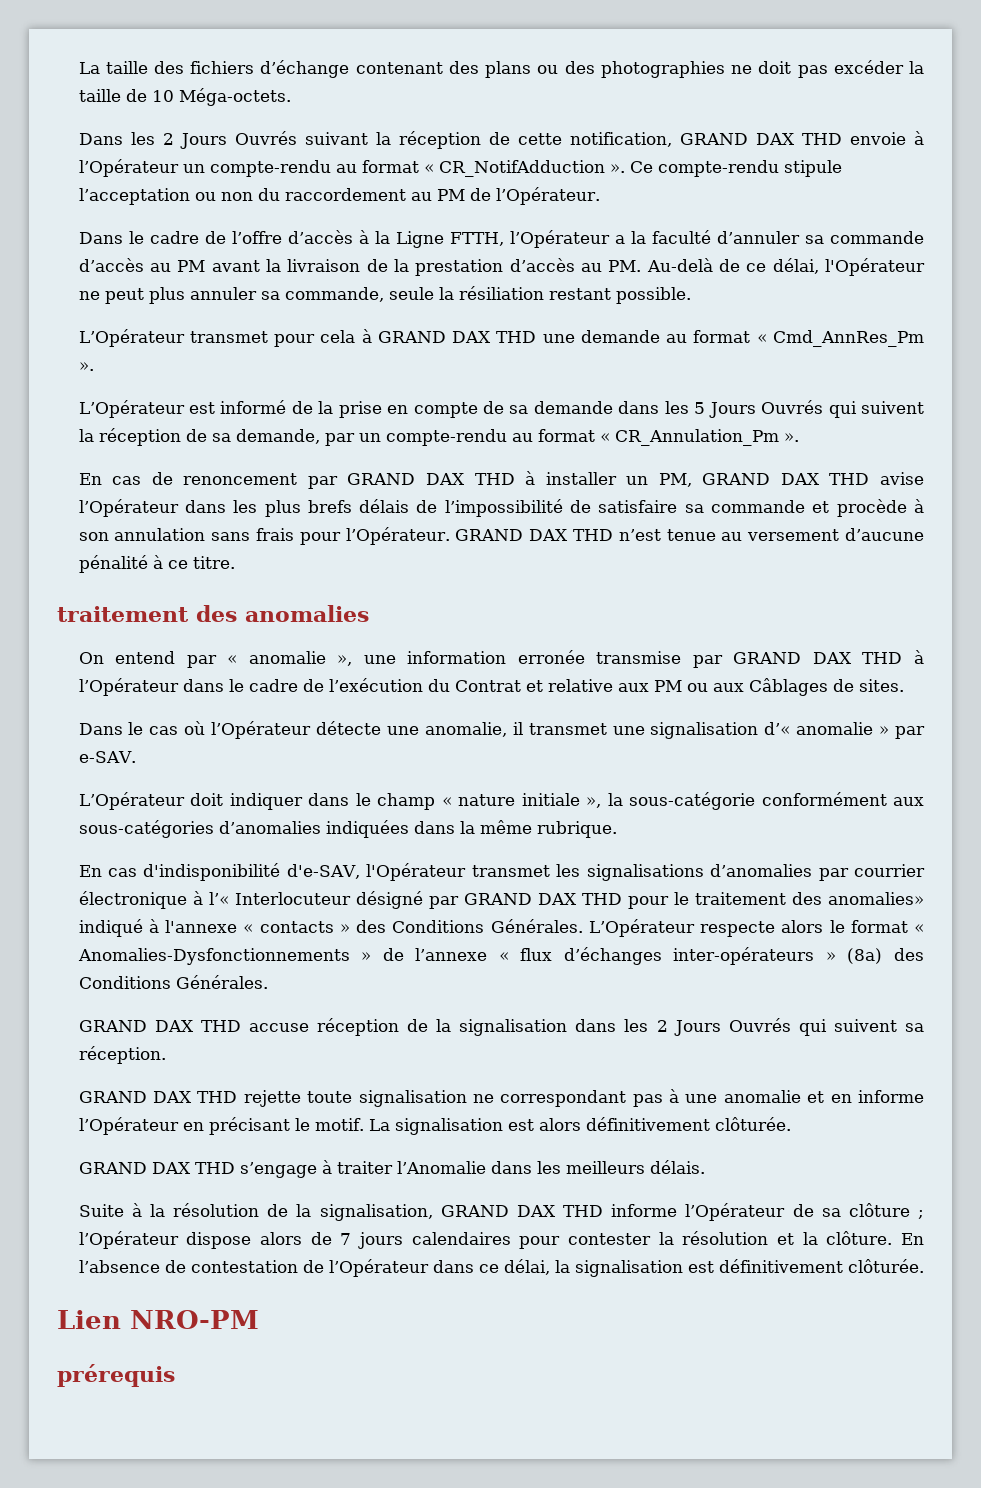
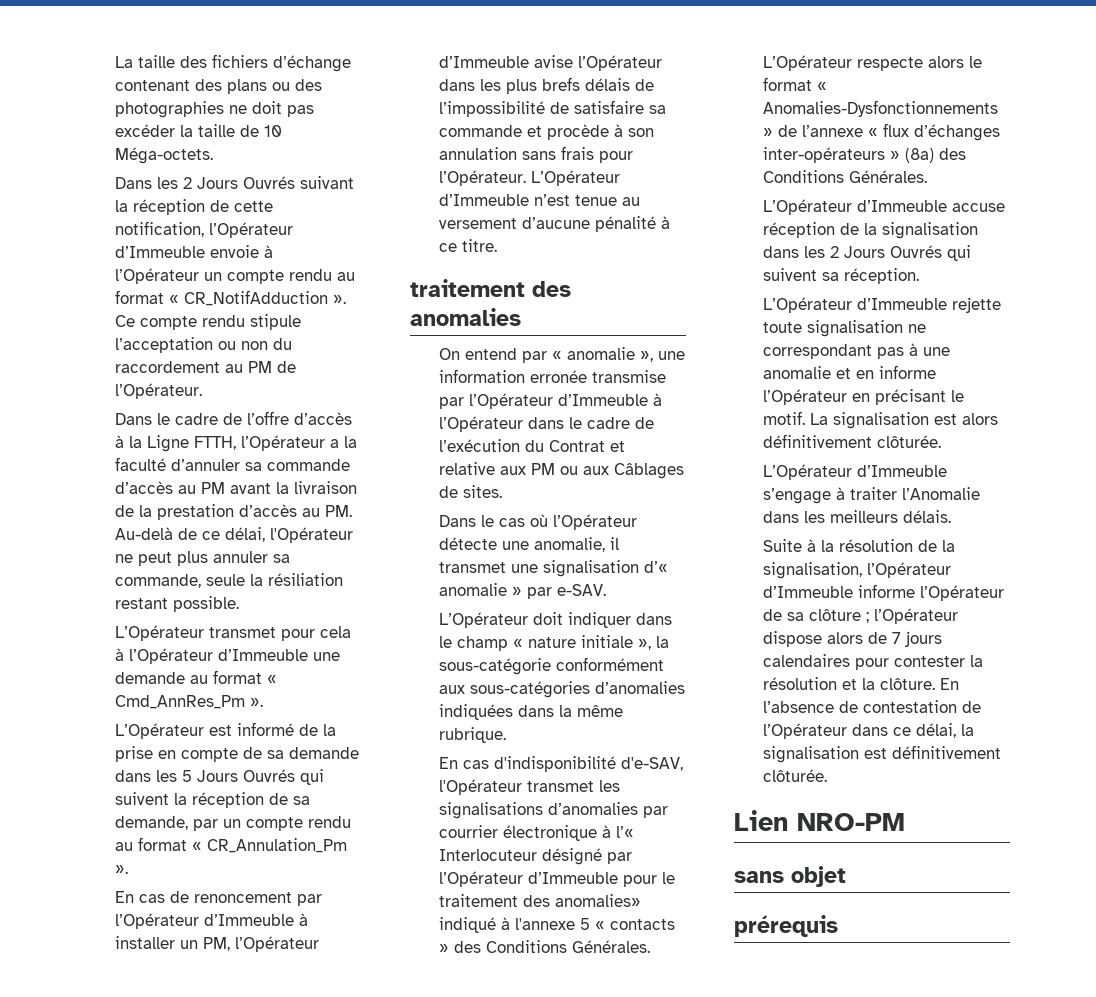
- Dans les 2 Jours Ouvrés suivant la réception de cette notification, GRAND DAX THD envoie à l’Opérateur un compte-rendu au format « CR_NotifAdduction ».
+ Dans les 2 Jours Ouvrés suivant la réception de cette notification, l’Opérateur d’Immeuble envoie à l’Opérateur un compte rendu au format « CR_NotifAdduction ».
- Ce compte-rendu stipule l’acceptation ou non du raccordement au PM de l’Opérateur.
+ Ce compte rendu stipule l’acceptation ou non du raccordement au PM de l’Opérateur.
- L’Opérateur transmet pour cela à GRAND DAX THD une demande au format « Cmd_AnnRes_Pm ».
+ L’Opérateur transmet pour cela à l’Opérateur d’Immeuble une demande au format « Cmd_AnnRes_Pm ».
- L’Opérateur est informé de la prise en compte de sa demande dans les 5 Jours Ouvrés qui suivent la réception de sa demande, par un compte-rendu au format « CR_Annulation_Pm ».
+ L’Opérateur est informé de la prise en compte de sa demande dans les 5 Jours Ouvrés qui suivent la réception de sa demande, par un compte rendu au format « CR_Annulation_Pm ».
- En cas de renoncement par GRAND DAX THD à installer un PM, GRAND DAX THD avise l’Opérateur dans les plus brefs délais de l’impossibilité de satisfaire sa commande et procède à son annulation sans frais pour l’Opérateur.
+ En cas de renoncement par l’Opérateur d’Immeuble à installer un PM, l’Opérateur d’Immeuble avise l’Opérateur dans les plus brefs délais de l’impossibilité de satisfaire sa commande et procède à son annulation sans frais pour l’Opérateur.
- GRAND DAX THD n’est tenue au versement d’aucune pénalité à ce titre.
+ L’Opérateur d’Immeuble n’est tenue au versement d’aucune pénalité à ce titre.
- On entend par « anomalie », une information erronée transmise par GRAND DAX THD à l’Opérateur dans le cadre de l’exécution du Contrat et relative aux PM ou aux Câblages de sites.
+ On entend par « anomalie », une information erronée transmise par l’Opérateur d’Immeuble à l’Opérateur dans le cadre de l’exécution du Contrat et relative aux PM ou aux Câblages de sites.
- En cas d'indisponibilité d'e-SAV, l'Opérateur transmet les signalisations d’anomalies par courrier électronique à l’« Interlocuteur désigné par GRAND DAX THD pour le traitement des anomalies» indiqué à l'annexe « contacts » des Conditions Générales.
+ En cas d'indisponibilité d'e-SAV, l'Opérateur transmet les signalisations d’anomalies par courrier électronique à l’« Interlocuteur désigné par l’Opérateur d’Immeuble pour le traitement des anomalies» indiqué à l'annexe 5 « contacts » des Conditions Générales.
- GRAND DAX THD accuse réception de la signalisation dans les 2 Jours Ouvrés qui suivent sa réception.
+ L’Opérateur d’Immeuble accuse réception de la signalisation dans les 2 Jours Ouvrés qui suivent sa réception.
- GRAND DAX THD rejette toute signalisation ne correspondant pas à une anomalie et en informe l’Opérateur en précisant le motif.
+ L’Opérateur d’Immeuble rejette toute signalisation ne correspondant pas à une anomalie et en informe l’Opérateur en précisant le motif.
- GRAND DAX THD s’engage à traiter l’Anomalie dans les meilleurs délais.
+ L’Opérateur d’Immeuble s’engage à traiter l’Anomalie dans les meilleurs délais.
- Suite à la résolution de la signalisation, GRAND DAX THD informe l’Opérateur de sa clôture ; l’Opérateur dispose alors de 7 jours calendaires pour contester la résolution et la clôture.
+ Suite à la résolution de la signalisation, l’Opérateur d’Immeuble informe l’Opérateur de sa clôture ; l’Opérateur dispose alors de 7 jours calendaires pour contester la résolution et la clôture.
+ sans objet

